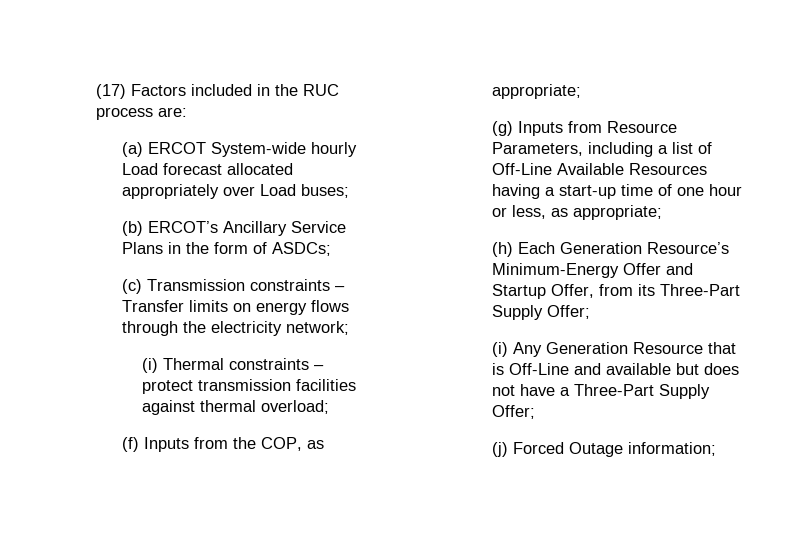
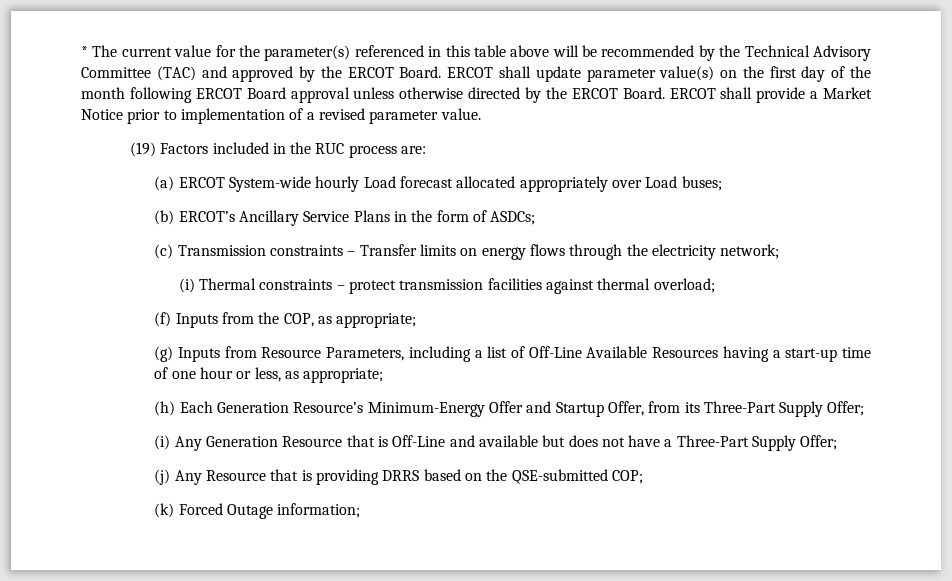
- (17) Factors included in the RUC process are:
+ * The current value for the parameter(s) referenced in this table above will be recommended by the Technical Advisory Committee (TAC) and approved by the ERCOT Board. ERCOT shall update parameter value(s) on the first day of the month following ERCOT Board approval unless otherwise directed by the ERCOT Board. ERCOT shall provide a Market Notice prior to implementation of a revised parameter value.
+ (19) Factors included in the RUC process are:
- (j) Forced Outage information;
+ (j) Any Resource that is providing DRRS based on the QSE-submitted COP;
+ (k) Forced Outage information;

